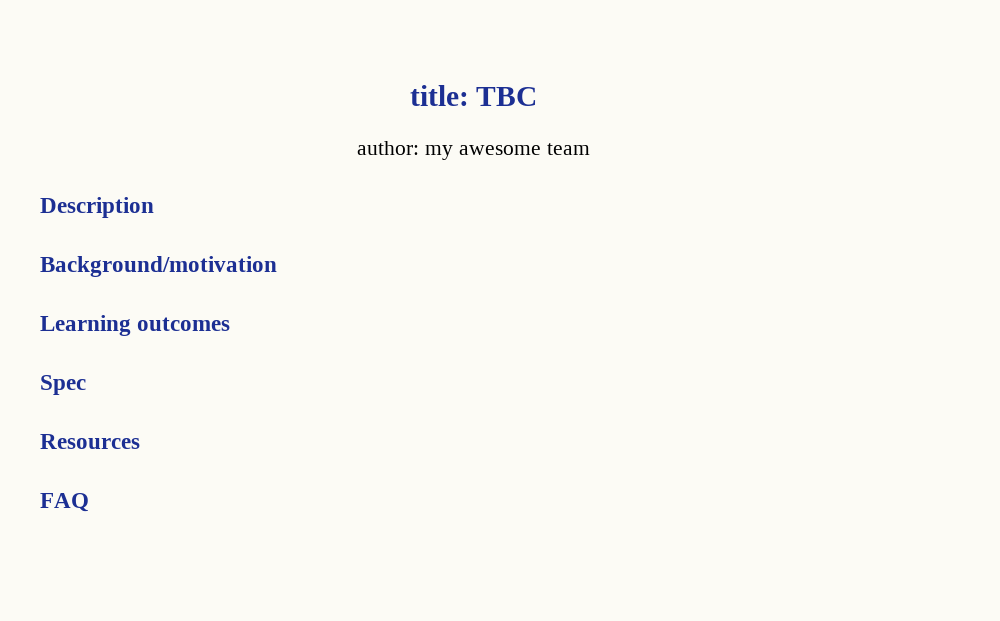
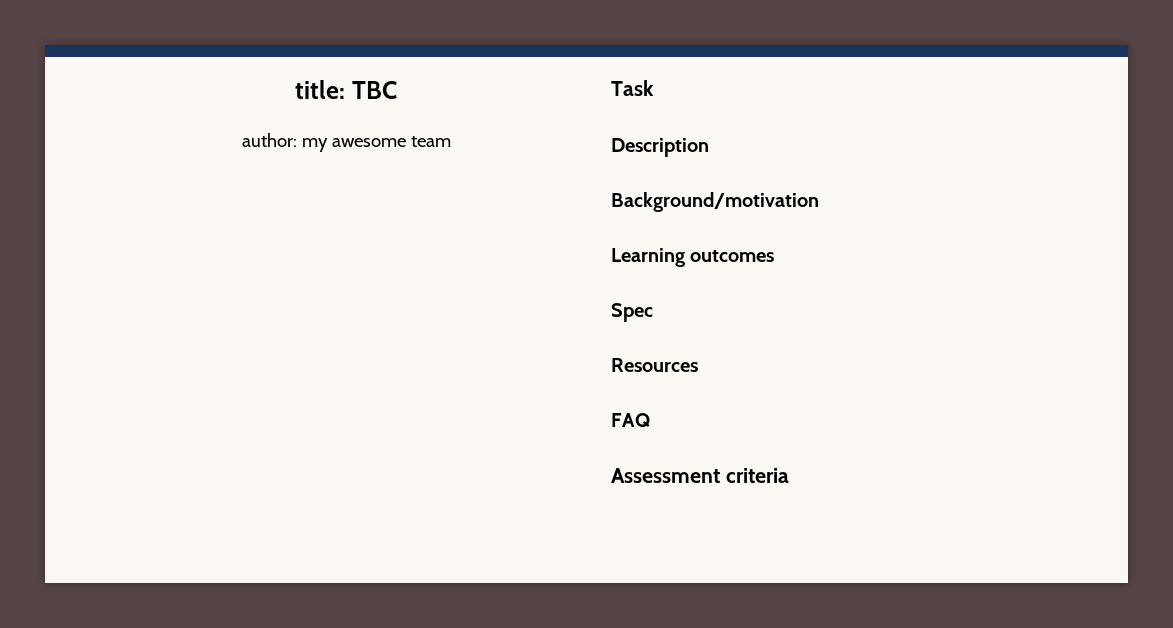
+ Task
+ Assessment criteria

